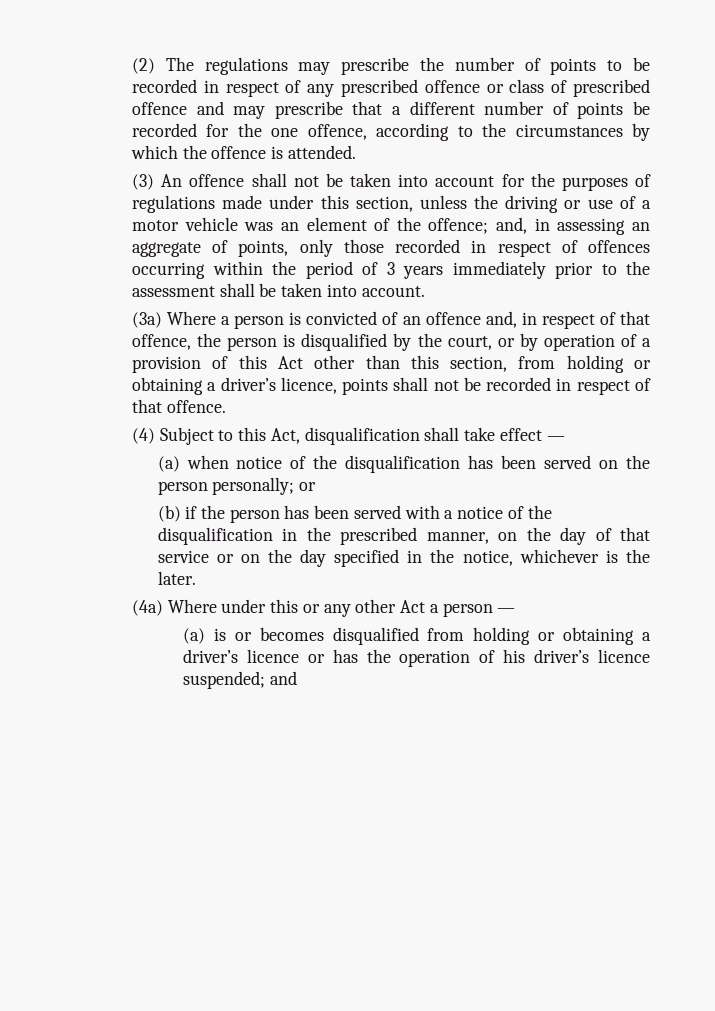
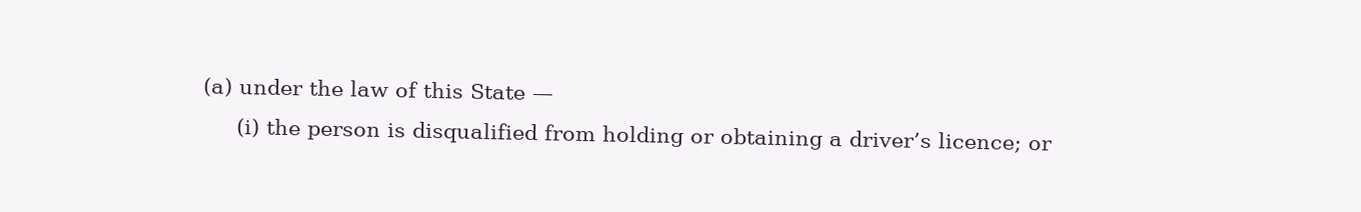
- (2) The regulations may prescribe the number of points to be recorded in respect of any prescribed offence or class of prescribed offence and may prescribe that a different number of points be recorded for the one offence, according to the circumstances by which the offence is attended.
- (3) An offence shall not be taken into account for the purposes of regulations made under this section, unless the driving or use of a motor vehicle was an element of the offence; and, in assessing an aggregate of points, only those recorded in respect of offences occurring within the period of 3 years immediately prior to the assessment shall be taken into account.
- (3a) Where a person is convicted of an offence and, in respect of that offence, the person is disqualified by the court, or by operation of a provision of this Act other than this section, from holding or obtaining a driver’s licence, points shall not be recorded in respect of that offence.
- (4) Subject to this Act, disqualification shall take effect —
- (a) when notice of the disqualification has been served on the person personally; or
- (b) if the person has been served with a notice of the disqualification in the prescribed manner, on the day of that service or on the day specified in the notice, whichever is the later.
- (4a) Where under this or any other Act a person —
- (a) is or becomes disqualified from holding or obtaining a driver’s licence or has the operation of his driver’s licence suspended; and
+ (a) under the law of this State —
+ (i) the person is disqualified from holding or obtaining a driver’s licence; or

